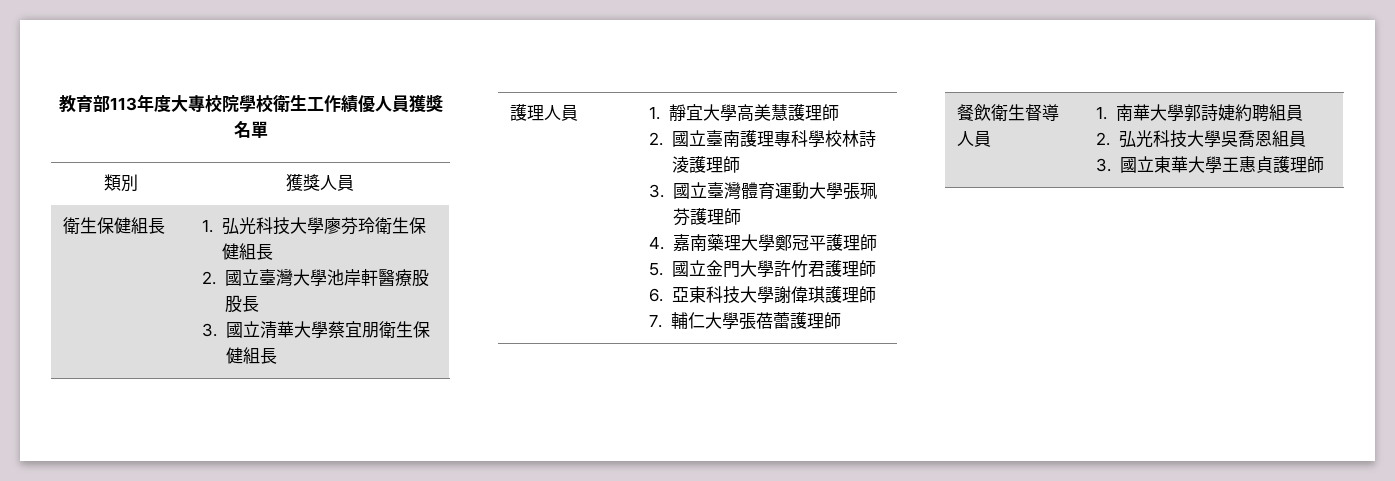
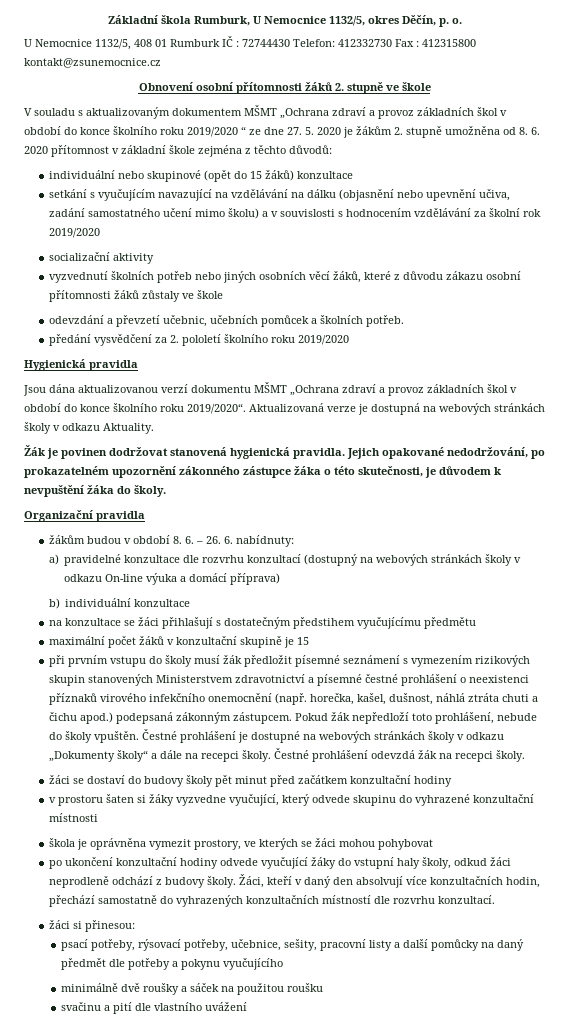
- 教育部113年度大專校院學校衛生工作績優人員獲獎名單
- 類別 | 獲獎人員
- 衛生保健組長 | 1.弘光科技大學廖芬玲衛生保健組長
- 2.國立臺灣大學池岸軒醫療股股長
- 3.國立清華大學蔡宜朋衛生保健組長
- 護理人員 | 1.靜宜大學高美慧護理師
- 2.國立臺南護理專科學校林詩淩護理師
- 3.國立臺灣體育運動大學張珮芬護理師
- 4.嘉南藥理大學鄭冠平護理師
- 5.國立金門大學許竹君護理師
- 6.亞東科技大學謝偉琪護理師
- 7.輔仁大學張蓓蕾護理師
- 餐飲衛生督導人員 | 1.南華大學郭詩婕約聘組員
- 2.弘光科技大學吳喬恩組員
- 3.國立東華大學王惠貞護理師
+ Základní škola Rumburk, U Nemocnice 1132/5, okres Děčín, p. o.
+ U Nemocnice 1132/5, 408 01 Rumburk IČ : 72744430 Telefon: 412332730 Fax : 412315800 kontakt@zsunemocnice.cz
+ Obnovení osobní přítomnosti žáků 2. stupně ve škole
+ V souladu s aktualizovaným dokumentem MŠMT „Ochrana zdraví a provoz základních škol v období do konce školního roku 2019/2020 “ ze dne 27. 5. 2020 je žákům 2. stupně umožněna od 8. 6. 2020 přítomnost v základní škole zejména z těchto důvodů:
+ individuální nebo skupinové (opět do 15 žáků) konzultace
+ setkání s vyučujícím navazující na vzdělávání na dálku (objasnění nebo upevnění učiva, zadání samostatného učení mimo školu) a v souvislosti s hodnocením vzdělávání za školní rok 2019/2020
+ socializační aktivity
+ vyzvednutí školních potřeb nebo jiných osobních věcí žáků, které z důvodu zákazu osobní přítomnosti žáků zůstaly ve škole
+ odevzdání a převzetí učebnic, učebních pomůcek a školních potřeb.
+ předání vysvědčení za 2. pololetí školního roku 2019/2020
+ Hygienická pravidla
+ Jsou dána aktualizovanou verzí dokumentu MŠMT „Ochrana zdraví a provoz základních škol v období do konce školního roku 2019/2020“. Aktualizovaná verze je dostupná na webových stránkách školy v odkazu Aktuality.
+ Žák je povinen dodržovat stanovená hygienická pravidla. Jejich opakované nedodržování, po prokazatelném upozornění zákonného zástupce žáka o této skutečnosti, je důvodem k nevpuštění žáka do školy.
+ Organizační pravidla
+ žákům budou v období 8. 6. – 26. 6. nabídnuty:
+ a) pravidelné konzultace dle rozvrhu konzultací (dostupný na webových stránkách školy v odkazu On-line výuka a domácí příprava)
+ b) individuální konzultace
+ na konzultace se žáci přihlašují s dostatečným předstihem vyučujícímu předmětu
+ maximální počet žáků v konzultační skupině je 15
+ při prvním vstupu do školy musí žák předložit písemné seznámení s vymezením rizikových skupin stanovených Ministerstvem zdravotnictví a písemné čestné prohlášení o neexistenci příznaků virového infekčního onemocnění (např. horečka, kašel, dušnost, náhlá ztráta chuti a čichu apod.) podepsaná zákonným zástupcem. Pokud žák nepředloží toto prohlášení, nebude do školy vpuštěn. Čestné prohlášení je dostupné na webových stránkách školy v odkazu „Dokumenty školy“ a dále na recepci školy. Čestné prohlášení odevzdá žák na recepci školy.
+ žáci se dostaví do budovy školy pět minut před začátkem konzultační hodiny
+ v prostoru šaten si žáky vyzvedne vyučující, který odvede skupinu do vyhrazené konzultační místnosti
+ škola je oprávněna vymezit prostory, ve kterých se žáci mohou pohybovat
+ po ukončení konzultační hodiny odvede vyučující žáky do vstupní haly školy, odkud žáci neprodleně odchází z budovy školy. Žáci, kteří v daný den absolvují více konzultačních hodin, přechází samostatně do vyhrazených konzultačních místností dle rozvrhu konzultací.
+ žáci si přinesou:
+ psací potřeby, rýsovací potřeby, učebnice, sešity, pracovní listy a další pomůcky na daný předmět dle potřeby a pokynu vyučujícího
+ minimálně dvě roušky a sáček na použitou roušku
+ svačinu a pití dle vlastního uvážení

